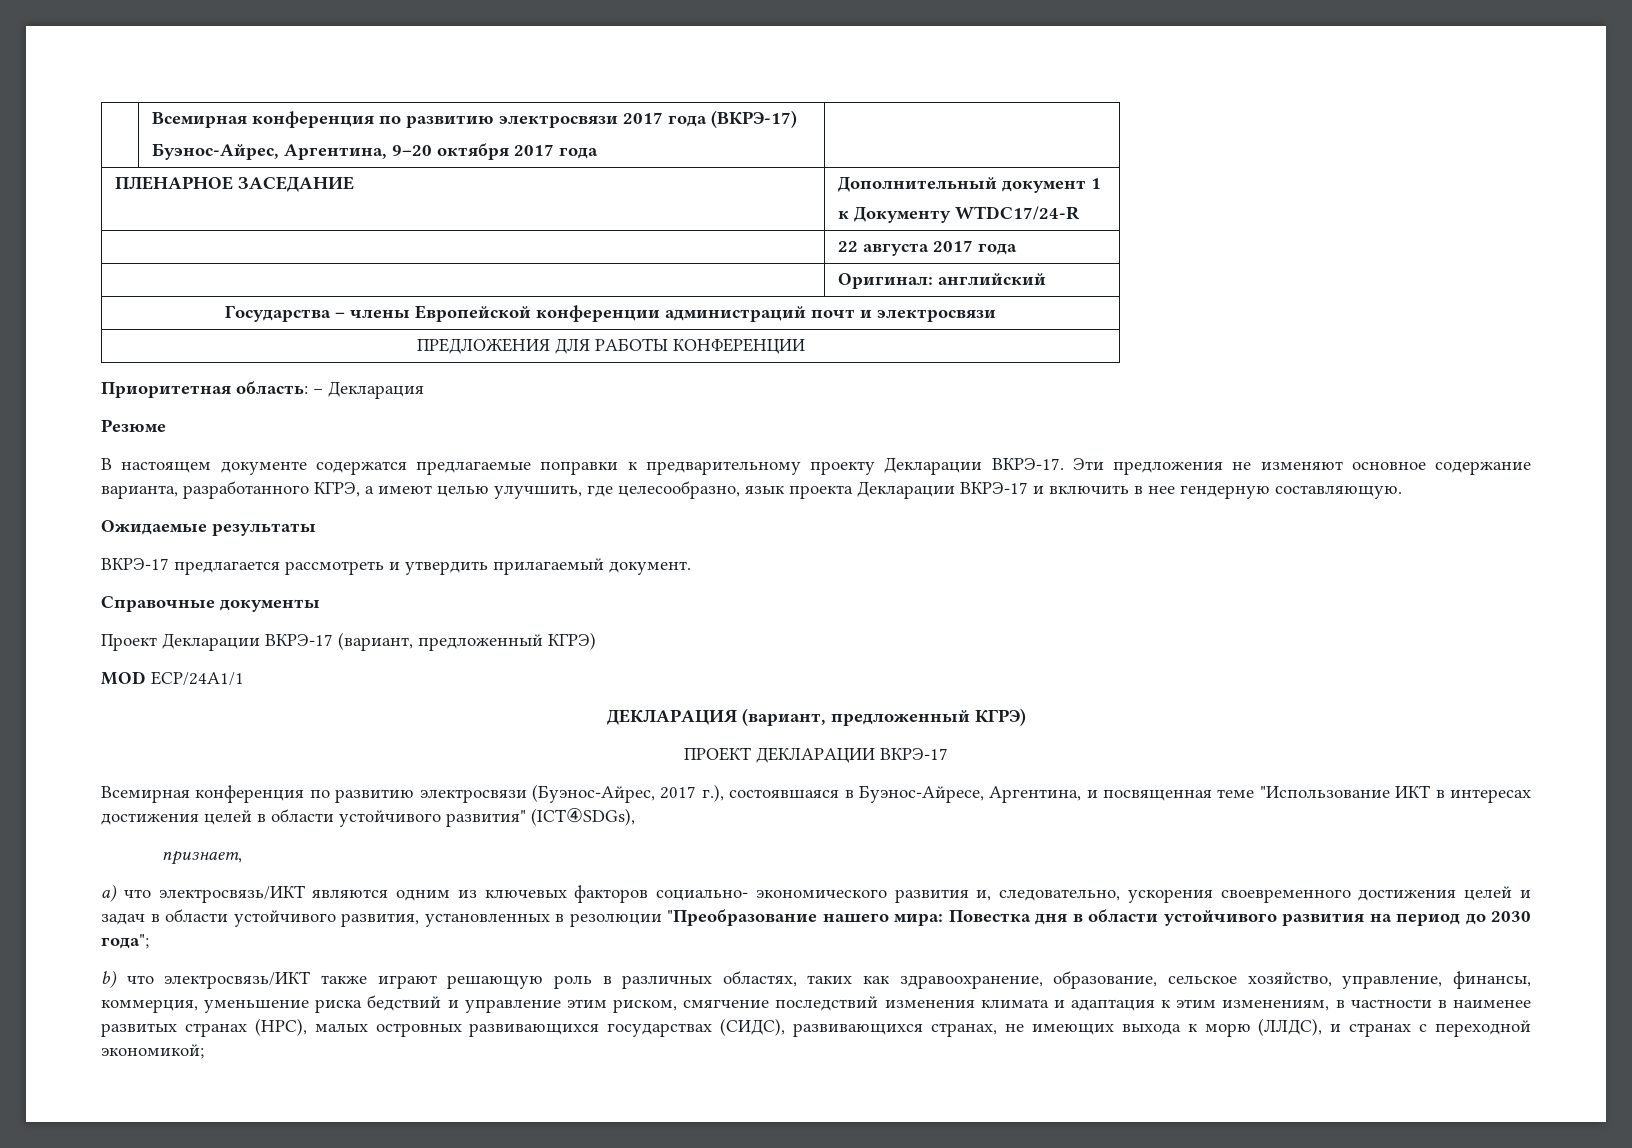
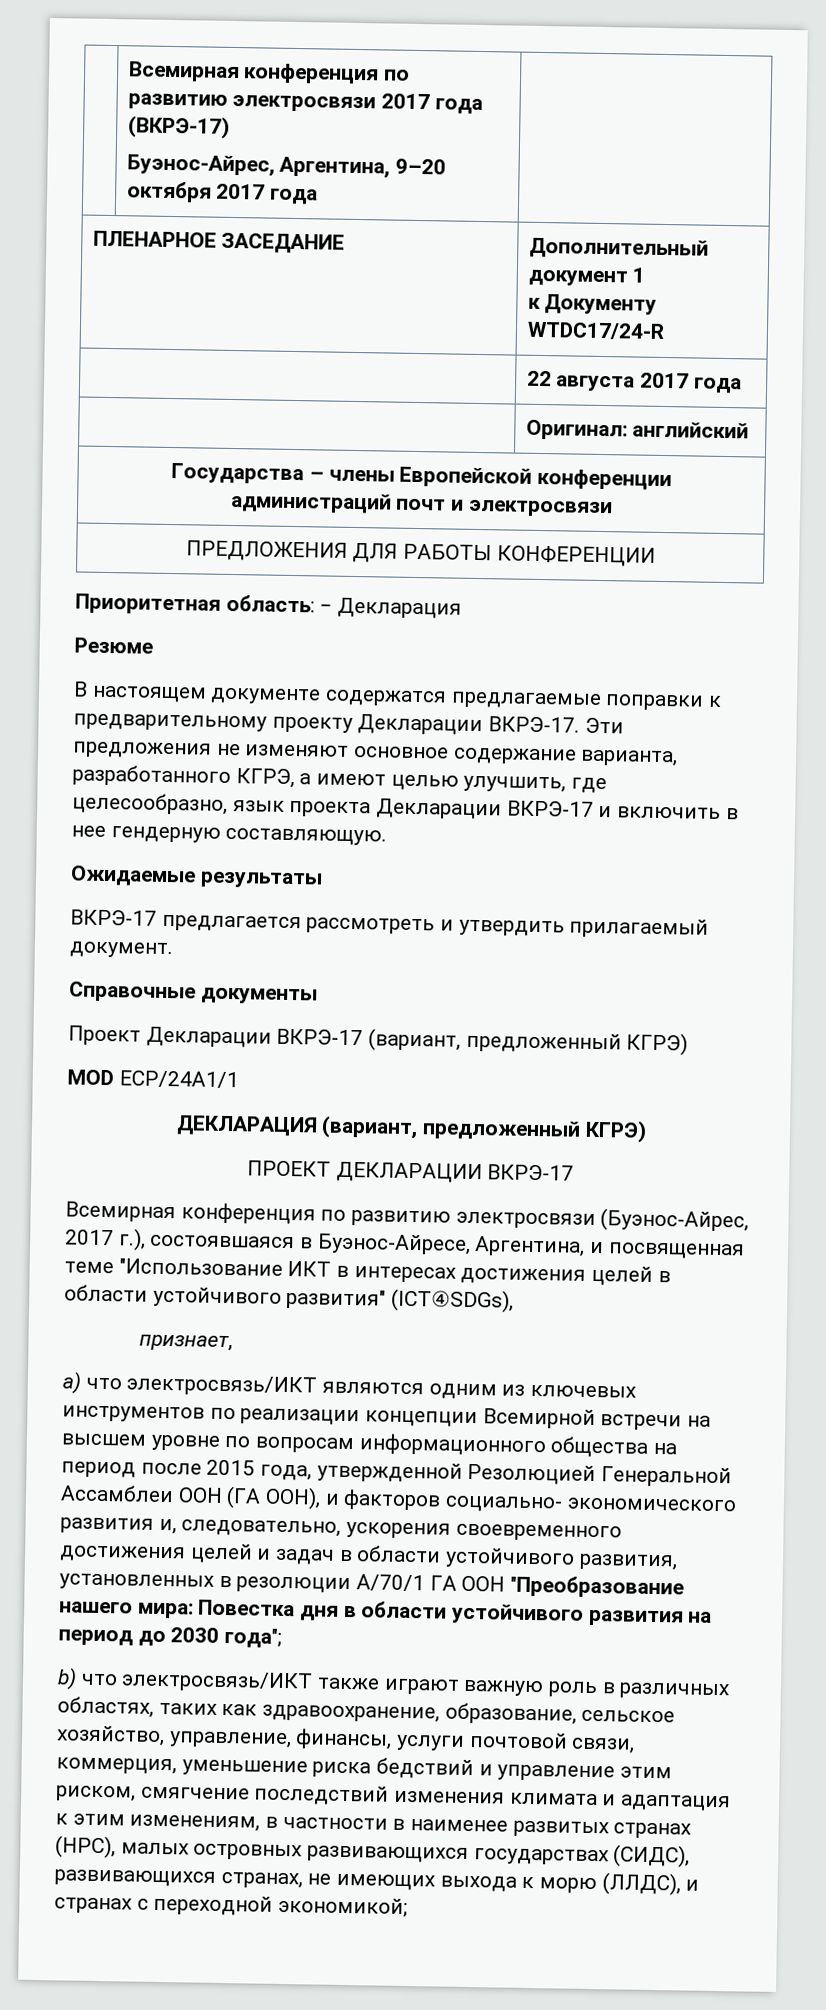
- a) что электросвязь/ИКТ являются одним из ключевых факторов социально- экономического развития и, следовательно, ускорения своевременного достижения целей и задач в области устойчивого развития, установленных в резолюции "Преобразование нашего мира: Повестка дня в области устойчивого развития на период до 2030 года";
+ a) что электросвязь/ИКТ являются одним из ключевых инструментов по реализации концепции Всемирной встречи на высшем уровне по вопросам информационного общества на период после 2015 года, утвержденной Резолюцией Генеральной Ассамблеи ООН (ГА ООН), и факторов социально- экономического развития и, следовательно, ускорения своевременного достижения целей и задач в области устойчивого развития, установленных в резолюции А/70/1 ГА ООН "Преобразование нашего мира: Повестка дня в области устойчивого развития на период до 2030 года";
- b) что электросвязь/ИКТ также играют решающую роль в различных областях, таких как здравоохранение, образование, сельское хозяйство, управление, финансы, коммерция, уменьшение риска бедствий и управление этим риском, смягчение последствий изменения климата и адаптация к этим изменениям, в частности в наименее развитых странах (НРС), малых островных развивающихся государствах (СИДС), развивающихся странах, не имеющих выхода к морю (ЛЛДС), и странах с переходной экономикой;
+ b) что электросвязь/ИКТ также играют важную роль в различных областях, таких как здравоохранение, образование, сельское хозяйство, управление, финансы, услуги почтовой связи, коммерция, уменьшение риска бедствий и управление этим риском, смягчение последствий изменения климата и адаптация к этим изменениям, в частности в наименее развитых странах (НРС), малых островных развивающихся государствах (СИДС), развивающихся странах, не имеющих выхода к морю (ЛЛДС), и странах с переходной экономикой;

